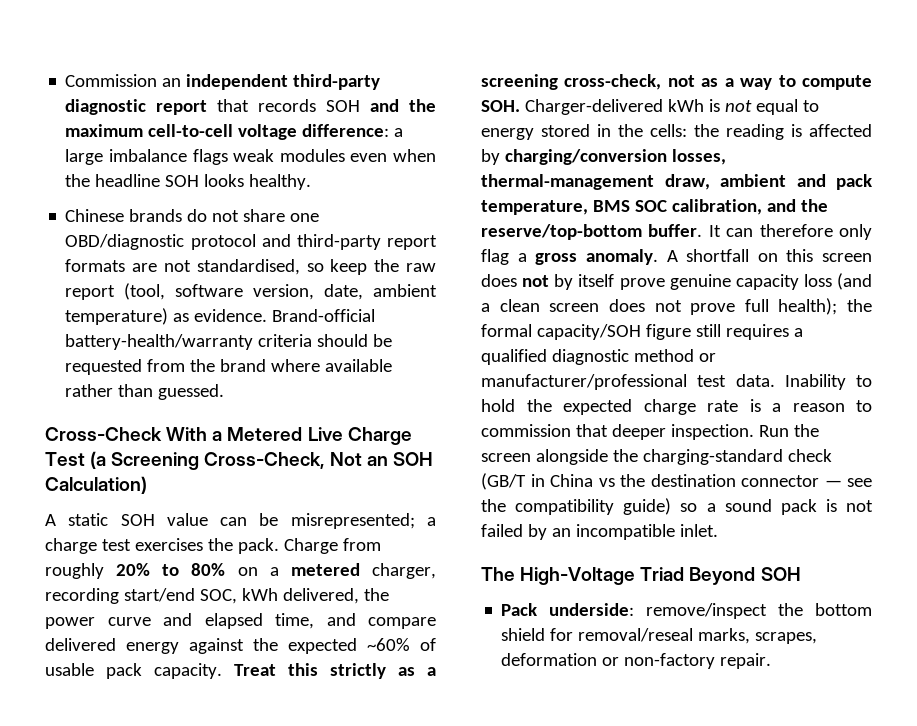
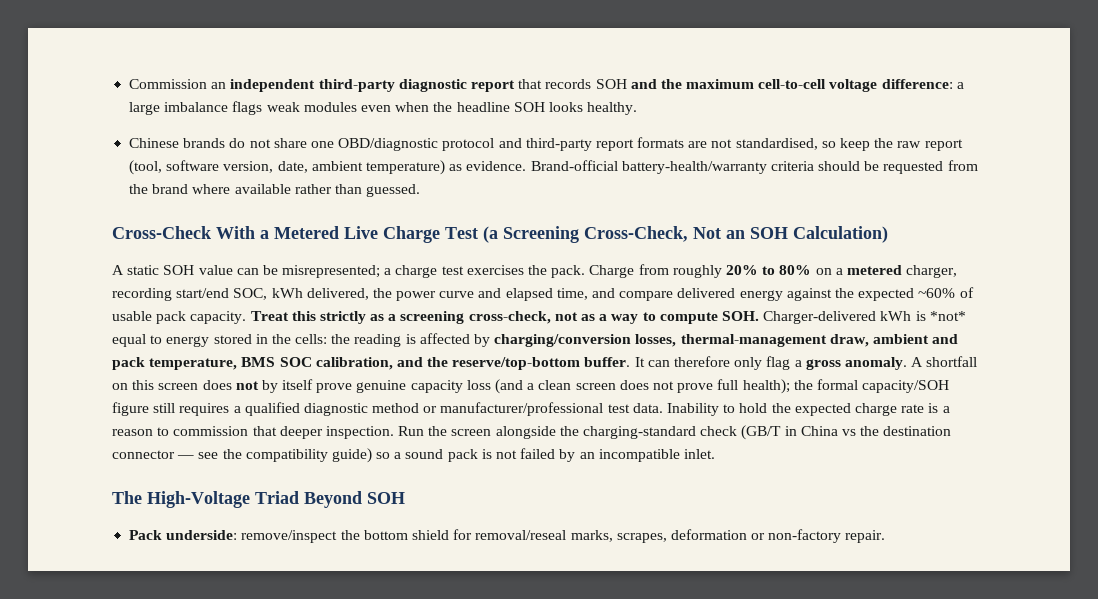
- Treat this strictly as a screening cross-check, not as a way to compute SOH. Charger-delivered kWh is not equal to energy stored in the cells: the reading is affected by charging/conversion losses, thermal-management draw, ambient and pack temperature, BMS SOC calibration, and the reserve/top-bottom buffer.
+ Treat this strictly as a screening cross-check, not as a way to compute SOH. Charger-delivered kWh is *not* equal to energy stored in the cells: the reading is affected by charging/conversion losses, thermal-management draw, ambient and pack temperature, BMS SOC calibration, and the reserve/top-bottom buffer.

